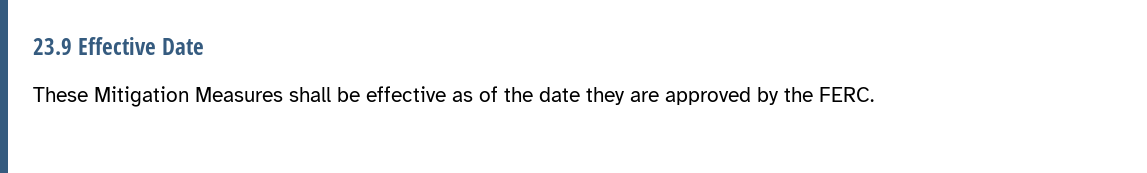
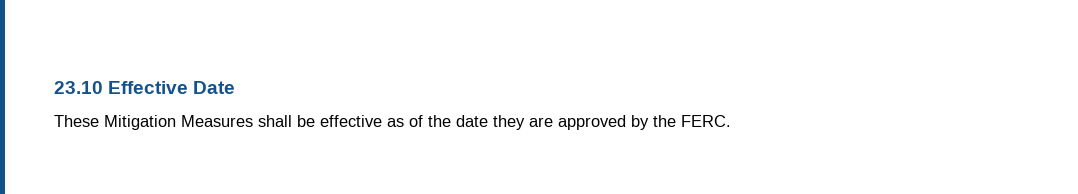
- 23.9 Effective Date
+ 23.10 Effective Date

